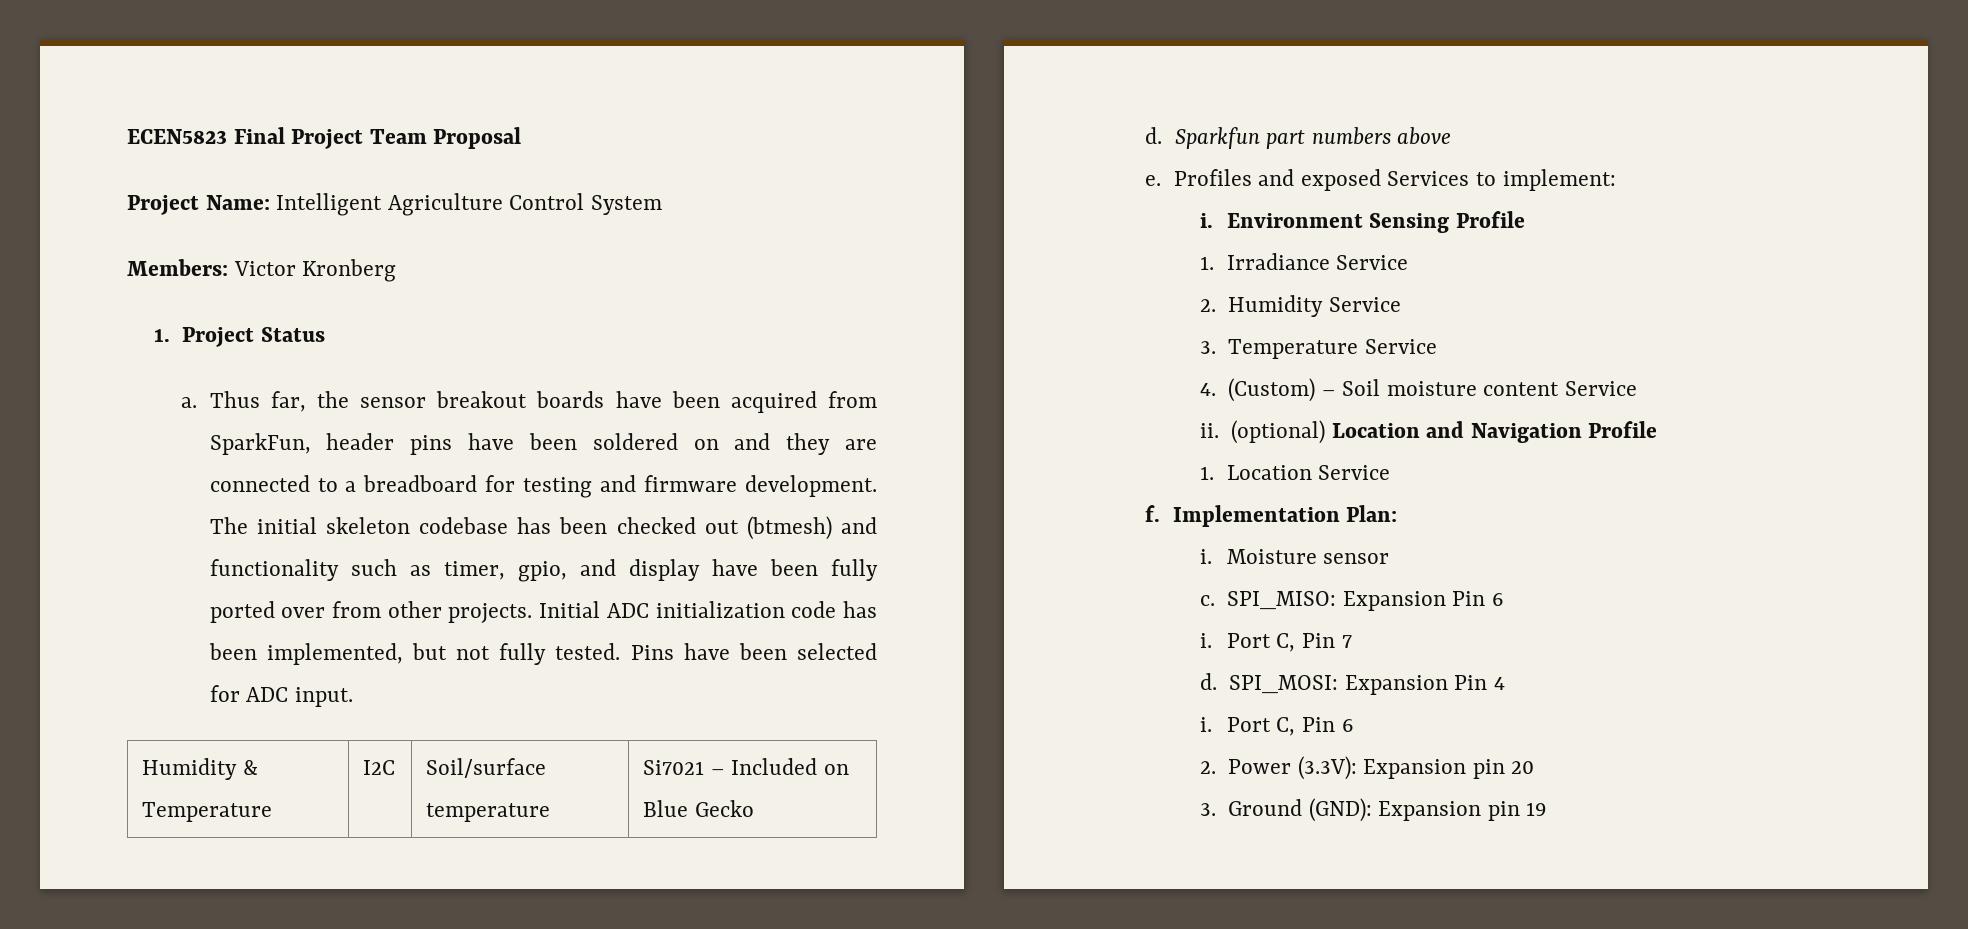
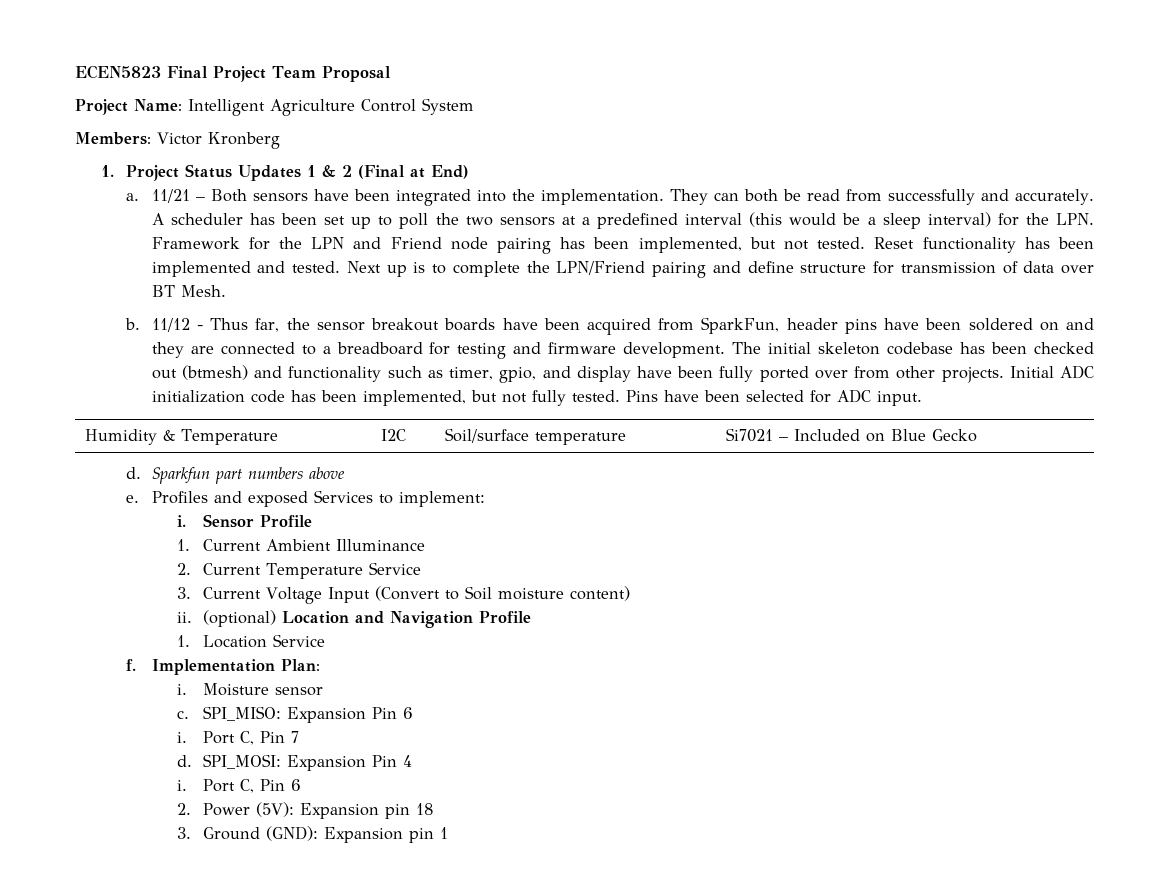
- 1. Project Status
- a. Thus far, the sensor breakout boards have been acquired from SparkFun, header pins have been soldered on and they are connected to a breadboard for testing and firmware development.
+ 1. Project Status Updates 1 & 2 (Final at End)
+ a. 11/21 – Both sensors have been integrated into the implementation. They can both be read from successfully and accurately. A scheduler has been set up to poll the two sensors at a predefined interval (this would be a sleep interval) for the LPN. Framework for the LPN and Friend node pairing has been implemented, but not tested. Reset functionality has been implemented and tested. Next up is to complete the LPN/Friend pairing and define structure for transmission of data over BT Mesh.
+ b. 11/12 - Thus far, the sensor breakout boards have been acquired from SparkFun, header pins have been soldered on and they are connected to a breadboard for testing and firmware development.
- Environment Sensing Profile
- 1. Irradiance Service
- 2. Humidity Service
- 3. Temperature Service
- 4. (Custom) – Soil moisture content Service
+ Sensor Profile
+ 1. Current Ambient Illuminance
+ 2. Current Temperature Service
+ 3. Current Voltage Input (Convert to Soil moisture content)
- 2. Power (3.3V): Expansion pin 20
+ 2. Power (5V): Expansion pin 18
- 3. Ground (GND): Expansion pin 19
+ 3. Ground (GND): Expansion pin 1

